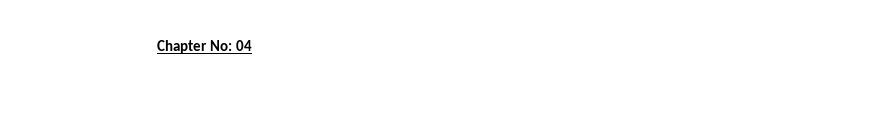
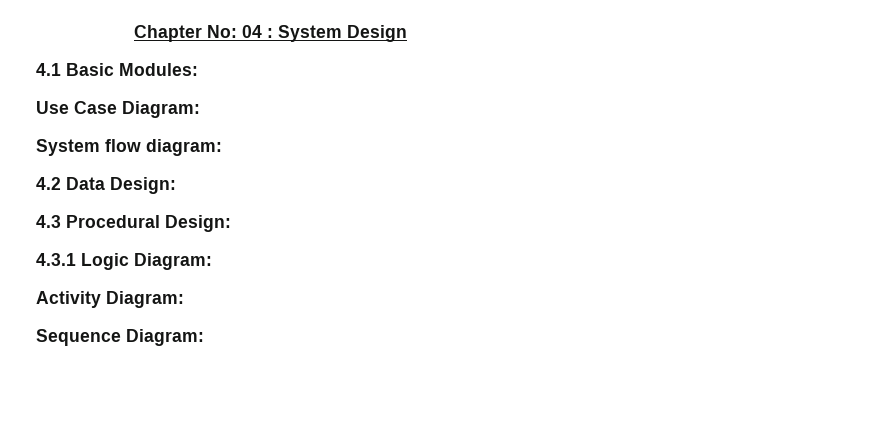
- Chapter No: 04
+ Chapter No: 04 : System Design
+ 4.1 Basic Modules:
+ Use Case Diagram:
+ System flow diagram:
+ 4.2 Data Design:
+ 4.3 Procedural Design:
+ 4.3.1 Logic Diagram:
+ Activity Diagram:
+ Sequence Diagram:

